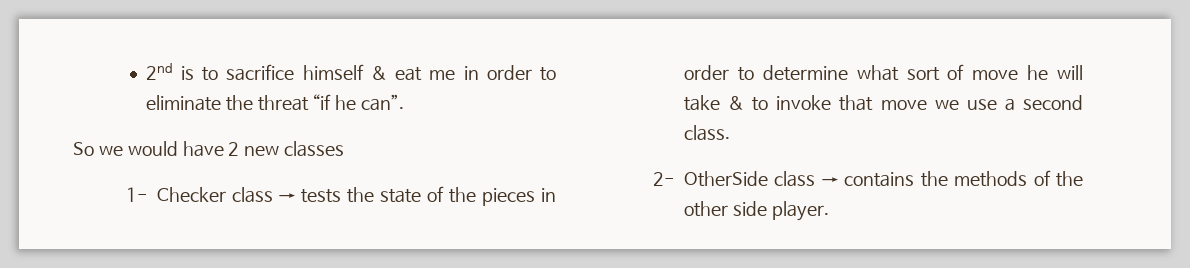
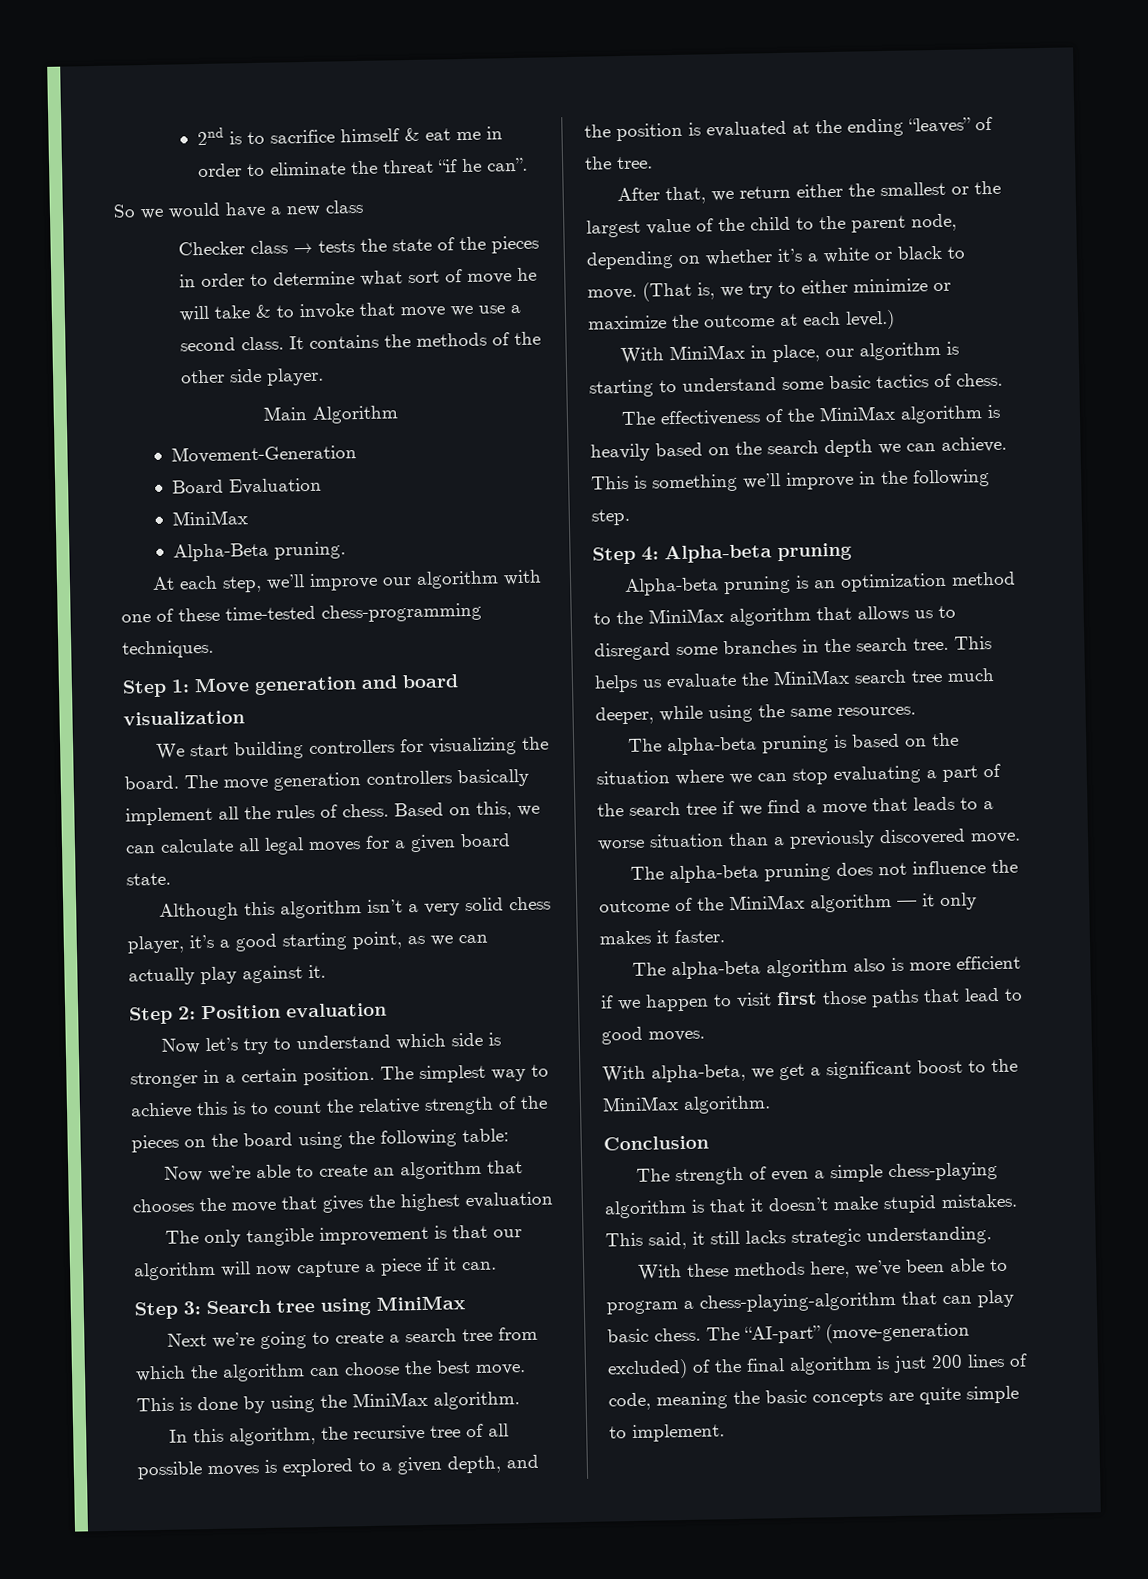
- So we would have 2 new classes
- 1- Checker class → tests the state of the pieces in order to determine what sort of move he will take & to invoke that move we use a second class.
- 2- OtherSide class → contains the methods of the other side player.
+ So we would have a new class
+ Checker class → tests the state of the pieces in order to determine what sort of move he will take & to invoke that move we use a second class. It contains the methods of the other side player.
+ Main Algorithm
+ Movement-Generation
+ Board Evaluation
+ MiniMax
+ Alpha-Beta pruning.
+ At each step, we’ll improve our algorithm with one of these time-tested chess-programming techniques.
+ Step 1: Move generation and board visualization
+ We start building controllers for visualizing the board. The move generation controllers basically implement all the rules of chess. Based on this, we can calculate all legal moves for a given board state.
+ Although this algorithm isn’t a very solid chess player, it’s a good starting point, as we can actually play against it.
+ Step 2: Position evaluation
+ Now let’s try to understand which side is stronger in a certain position. The simplest way to achieve this is to count the relative strength of the pieces on the board using the following table:
+ Now we’re able to create an algorithm that chooses the move that gives the highest evaluation
+ The only tangible improvement is that our algorithm will now capture a piece if it can.
+ Step 3: Search tree using MiniMax
+ Next we’re going to create a search tree from which the algorithm can choose the best move. This is done by using the MiniMax algorithm.
+ In this algorithm, the recursive tree of all possible moves is explored to a given depth, and the position is evaluated at the ending “leaves” of the tree.
+ After that, we return either the smallest or the largest value of the child to the parent node, depending on whether it’s a white or black to move. (That is, we try to either minimize or maximize the outcome at each level.)
+ With MiniMax in place, our algorithm is starting to understand some basic tactics of chess.
+ The effectiveness of the MiniMax algorithm is heavily based on the search depth we can achieve. This is something we’ll improve in the following step.
+ Step 4: Alpha-beta pruning
+ Alpha-beta pruning is an optimization method to the MiniMax algorithm that allows us to disregard some branches in the search tree. This helps us evaluate the MiniMax search tree much deeper, while using the same resources.
+ The alpha-beta pruning is based on the situation where we can stop evaluating a part of the search tree if we find a move that leads to a worse situation than a previously discovered move.
+ The alpha-beta pruning does not influence the outcome of the MiniMax algorithm — it only makes it faster.
+ The alpha-beta algorithm also is more efficient if we happen to visit first those paths that lead to good moves.
+ With alpha-beta, we get a significant boost to the MiniMax algorithm.
+ Conclusion
+ The strength of even a simple chess-playing algorithm is that it doesn’t make stupid mistakes. This said, it still lacks strategic understanding.
+ With these methods here, we’ve been able to program a chess-playing-algorithm that can play basic chess. The “AI-part” (move-generation excluded) of the final algorithm is just 200 lines of code, meaning the basic concepts are quite simple to implement.

